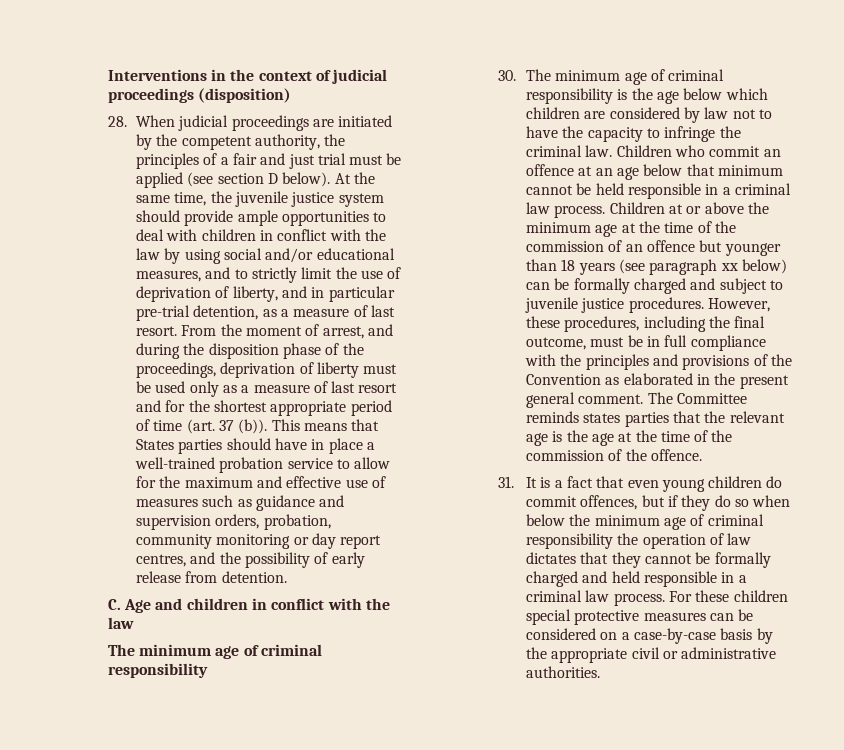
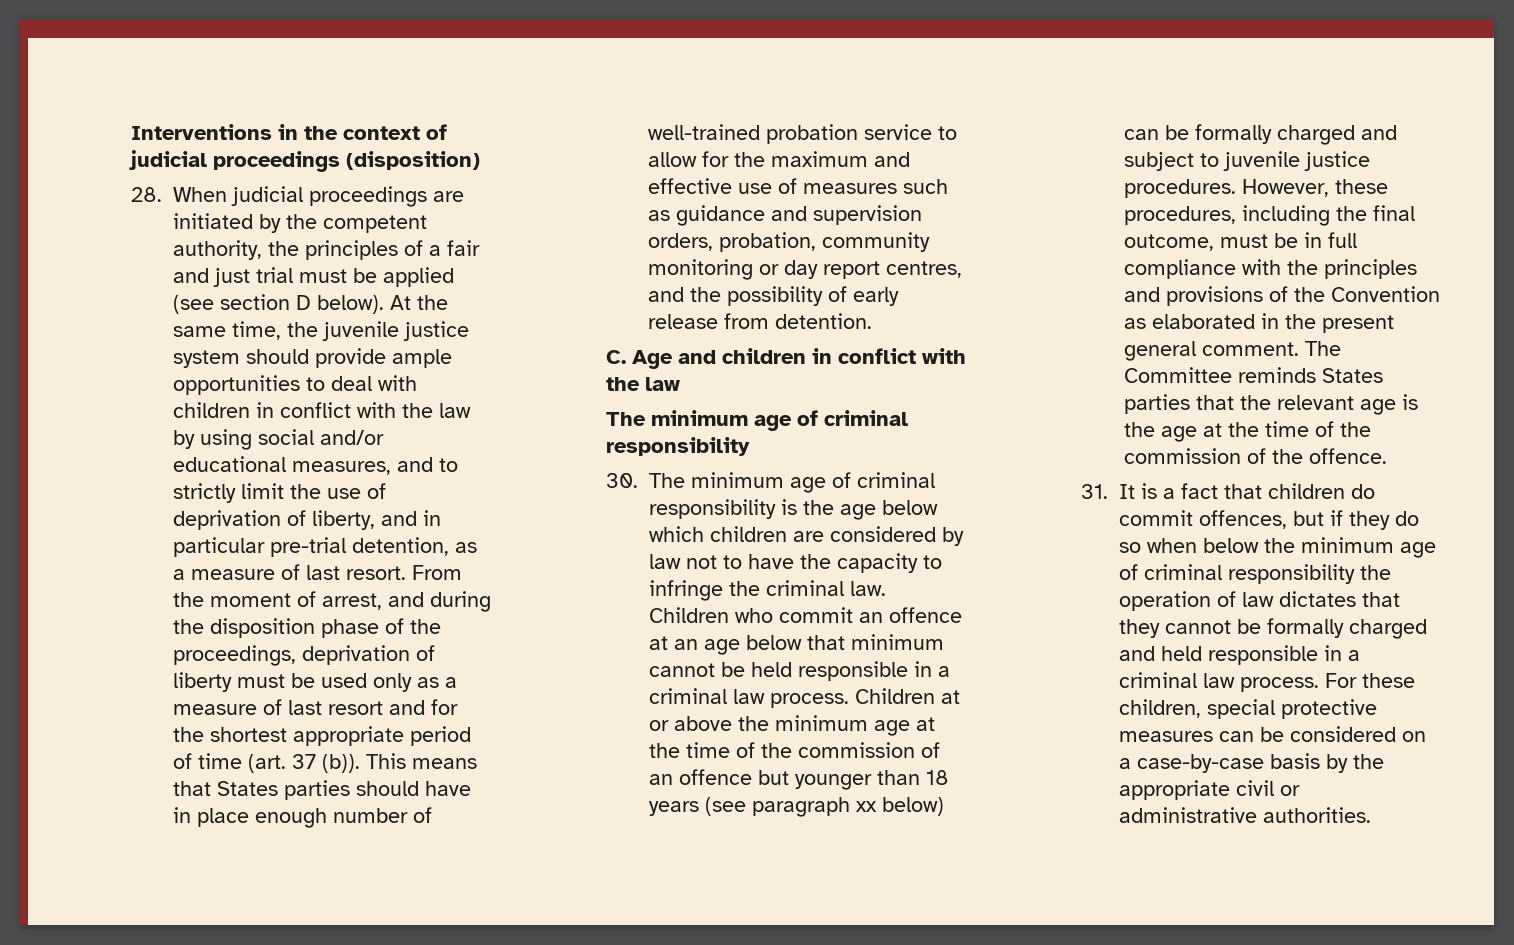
- This means that States parties should have in place a well-trained probation service to allow for the maximum and effective use of measures such as guidance and supervision orders, probation, community monitoring or day report centres, and the possibility of early release from detention.
+ This means that States parties should have in place enough number of well-trained probation service to allow for the maximum and effective use of measures such as guidance and supervision orders, probation, community monitoring or day report centres, and the possibility of early release from detention.
- The Committee reminds states parties that the relevant age is the age at the time of the commission of the offence.
+ The Committee reminds States parties that the relevant age is the age at the time of the commission of the offence.
- 31. It is a fact that even young children do commit offences, but if they do so when below the minimum age of criminal responsibility the operation of law dictates that they cannot be formally charged and held responsible in a criminal law process.
+ 31. It is a fact that children do commit offences, but if they do so when below the minimum age of criminal responsibility the operation of law dictates that they cannot be formally charged and held responsible in a criminal law process.
- For these children special protective measures can be considered on a case-by-case basis by the appropriate civil or administrative authorities.
+ For these children, special protective measures can be considered on a case-by-case basis by the appropriate civil or administrative authorities.

